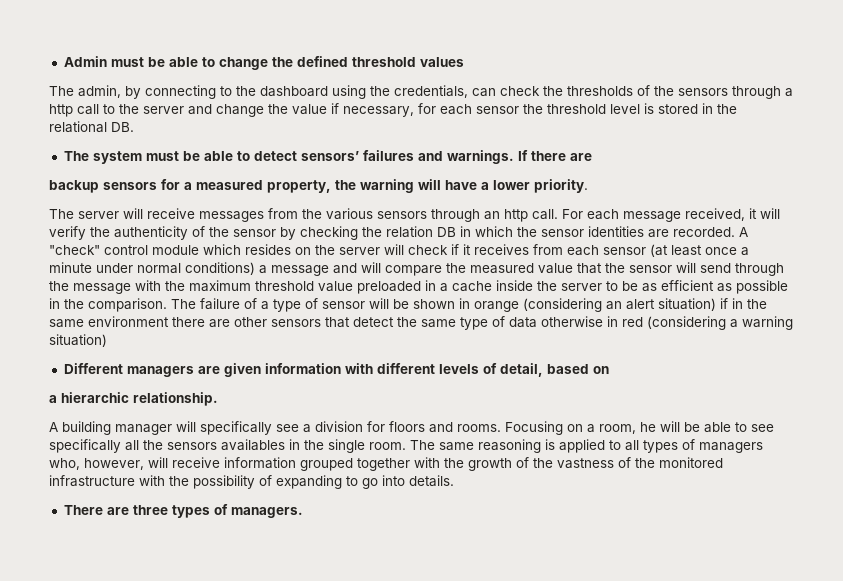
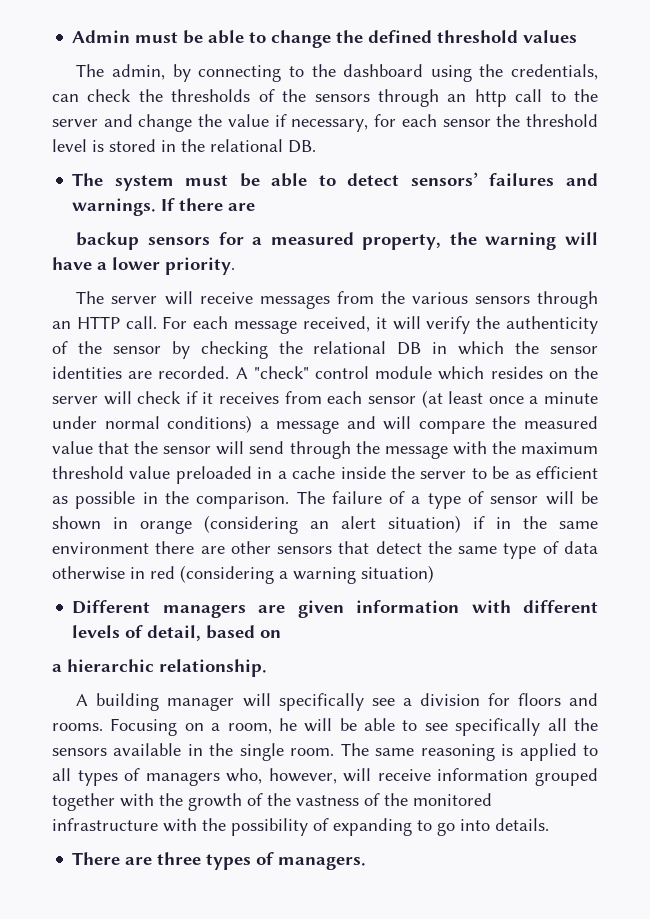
- The admin, by connecting to the dashboard using the credentials, can check the thresholds of the sensors through a http call to the server and change the value if necessary, for each sensor the threshold level is stored in the relational DB.
+ The admin, by connecting to the dashboard using the credentials, can check the thresholds of the sensors through an http call to the server and change the value if necessary, for each sensor the threshold level is stored in the relational DB.
- The server will receive messages from the various sensors through an http call.
+ The server will receive messages from the various sensors through an HTTP call.
- For each message received, it will verify the authenticity of the sensor by checking the relation DB in which the sensor identities are recorded.
+ For each message received, it will verify the authenticity of the sensor by checking the relational DB in which the sensor identities are recorded.
- Focusing on a room, he will be able to see specifically all the sensors availables in the single room.
+ Focusing on a room, he will be able to see specifically all the sensors available in the single room.

